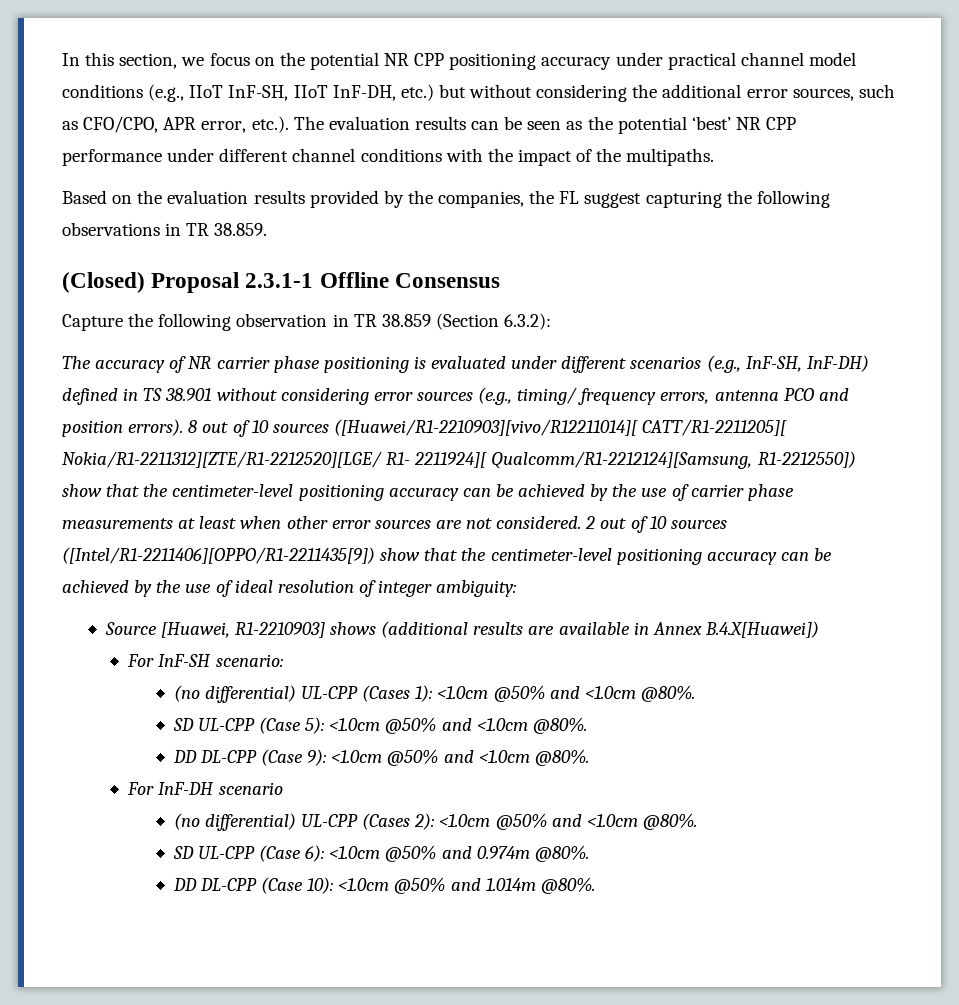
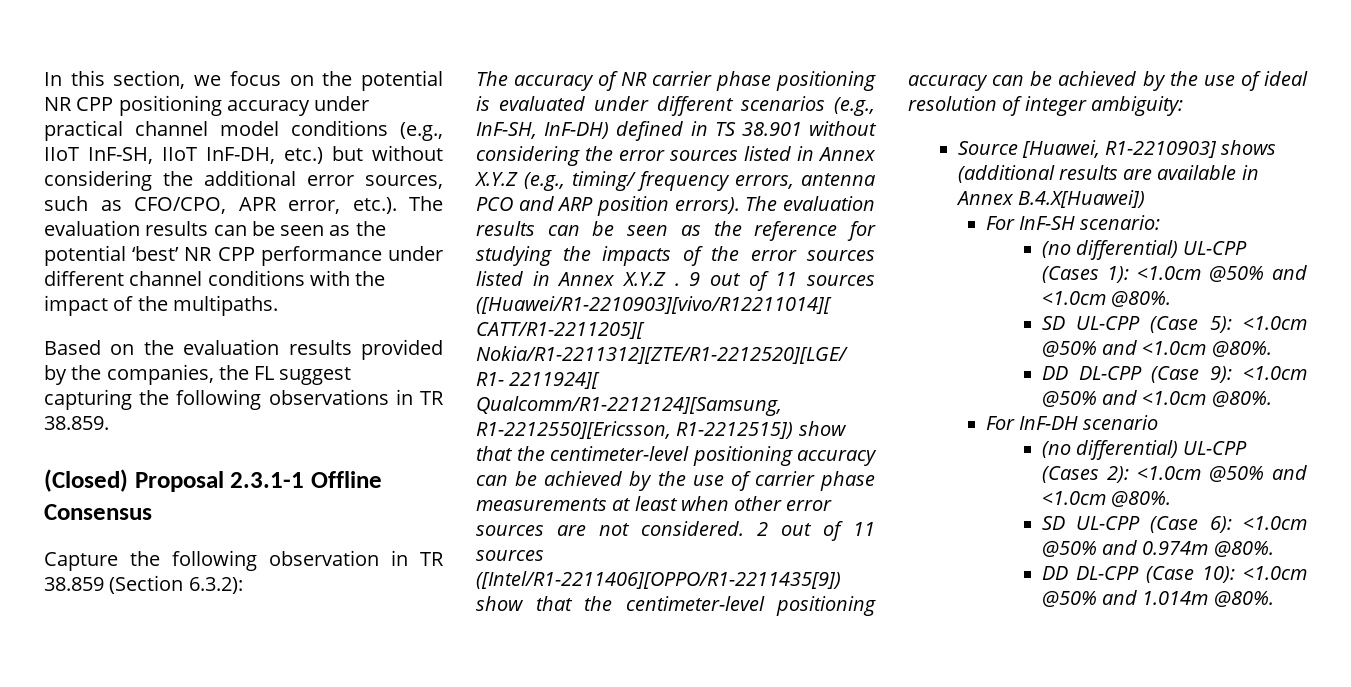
- The accuracy of NR carrier phase positioning is evaluated under different scenarios (e.g., InF-SH, InF-DH) defined in TS 38.901 without considering error sources (e.g., timing/ frequency errors, antenna PCO and position errors).
+ The accuracy of NR carrier phase positioning is evaluated under different scenarios (e.g., InF-SH, InF-DH) defined in TS 38.901 without considering the error sources listed in Annex X.Y.Z (e.g., timing/ frequency errors, antenna PCO and ARP position errors).
- 8 out of 10 sources ([Huawei/R1-2210903][vivo/R12211014][ CATT/R1-2211205][ Nokia/R1-2211312][ZTE/R1-2212520][LGE/ R1- 2211924][ Qualcomm/R1-2212124][Samsung, R1-2212550]) show that the centimeter-level positioning accuracy can be achieved by the use of carrier phase measurements at least when other error sources are not considered.
+ The evaluation results can be seen as the reference for studying the impacts of the error sources listed in Annex X.Y.Z . 9 out of 11 sources ([Huawei/R1-2210903][vivo/R12211014][ CATT/R1-2211205][ Nokia/R1-2211312][ZTE/R1-2212520][LGE/ R1- 2211924][ Qualcomm/R1-2212124][Samsung, R1-2212550][Ericsson, R1-2212515]) show that the centimeter-level positioning accuracy can be achieved by the use of carrier phase measurements at least when other error sources are not considered.
- 2 out of 10 sources ([Intel/R1-2211406][OPPO/R1-2211435[9]) show that the centimeter-level positioning accuracy can be achieved by the use of ideal resolution of integer ambiguity:
+ 2 out of 11 sources ([Intel/R1-2211406][OPPO/R1-2211435[9]) show that the centimeter-level positioning accuracy can be achieved by the use of ideal resolution of integer ambiguity:

